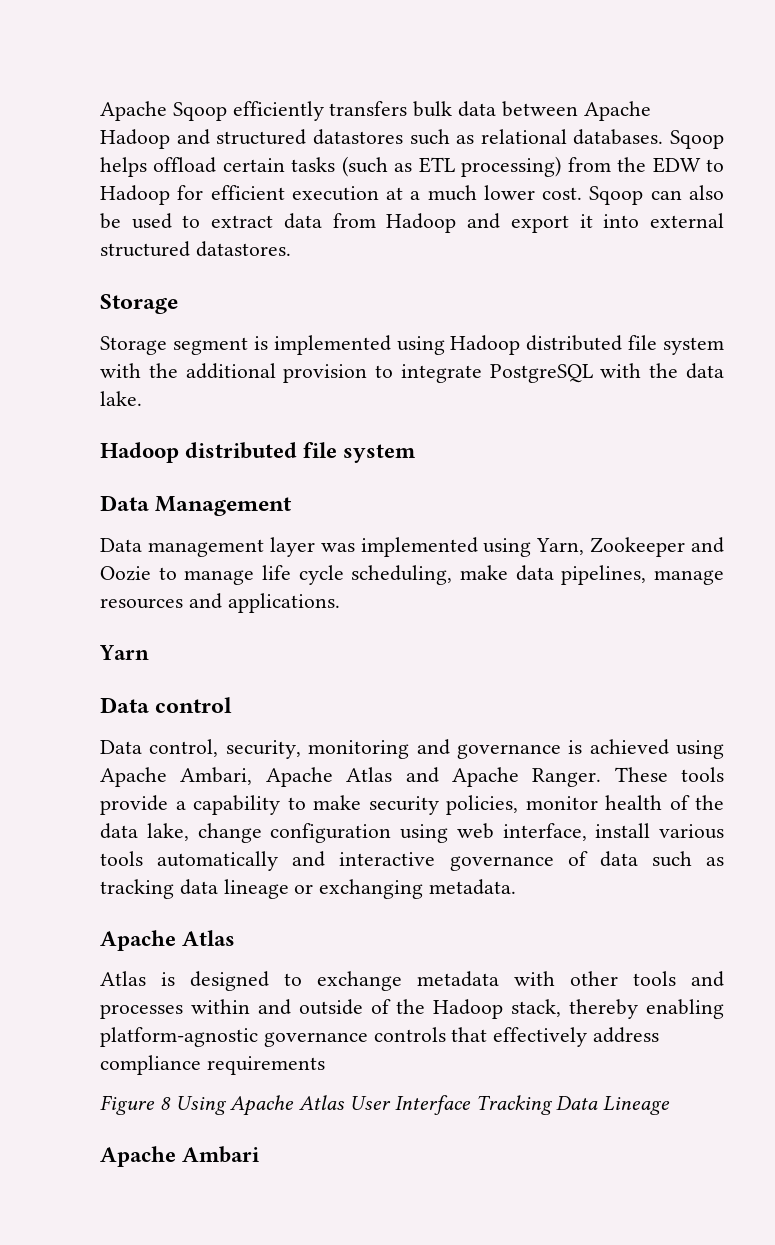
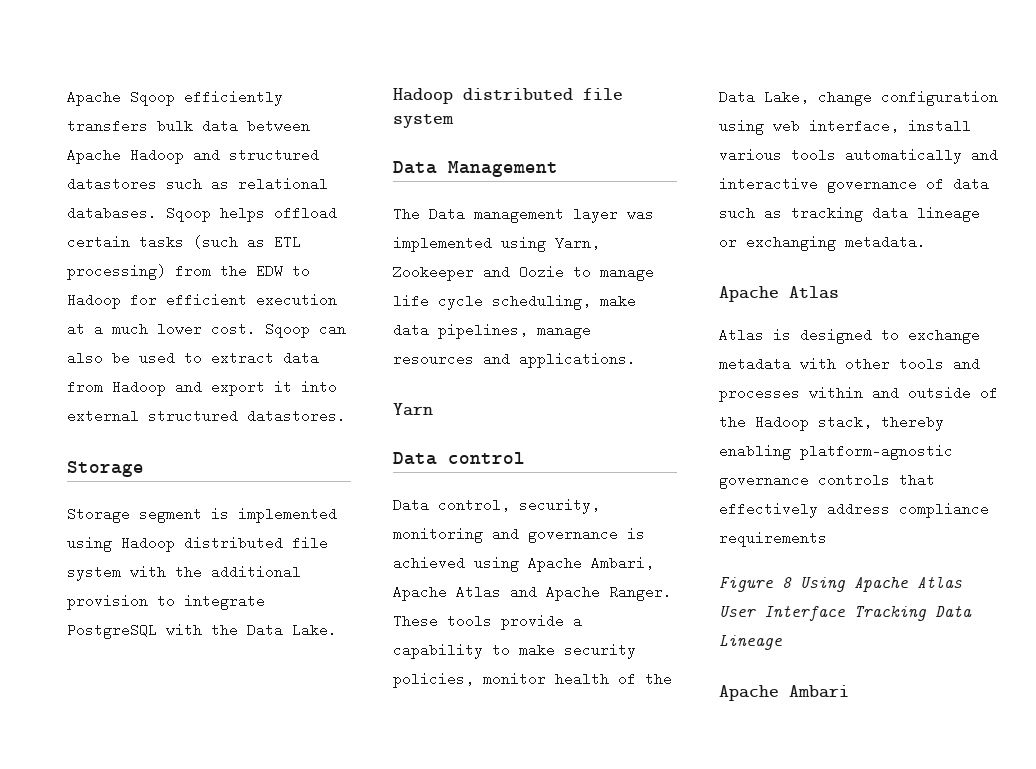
- Storage segment is implemented using Hadoop distributed file system with the additional provision to integrate PostgreSQL with the data lake.
+ Storage segment is implemented using Hadoop distributed file system with the additional provision to integrate PostgreSQL with the Data Lake.
- Data management layer was implemented using Yarn, Zookeeper and Oozie to manage life cycle scheduling, make data pipelines, manage resources and applications.
+ The Data management layer was implemented using Yarn, Zookeeper and Oozie to manage life cycle scheduling, make data pipelines, manage resources and applications.
- These tools provide a capability to make security policies, monitor health of the data lake, change configuration using web interface, install various tools automatically and interactive governance of data such as tracking data lineage or exchanging metadata.
+ These tools provide a capability to make security policies, monitor health of the Data Lake, change configuration using web interface, install various tools automatically and interactive governance of data such as tracking data lineage or exchanging metadata.

